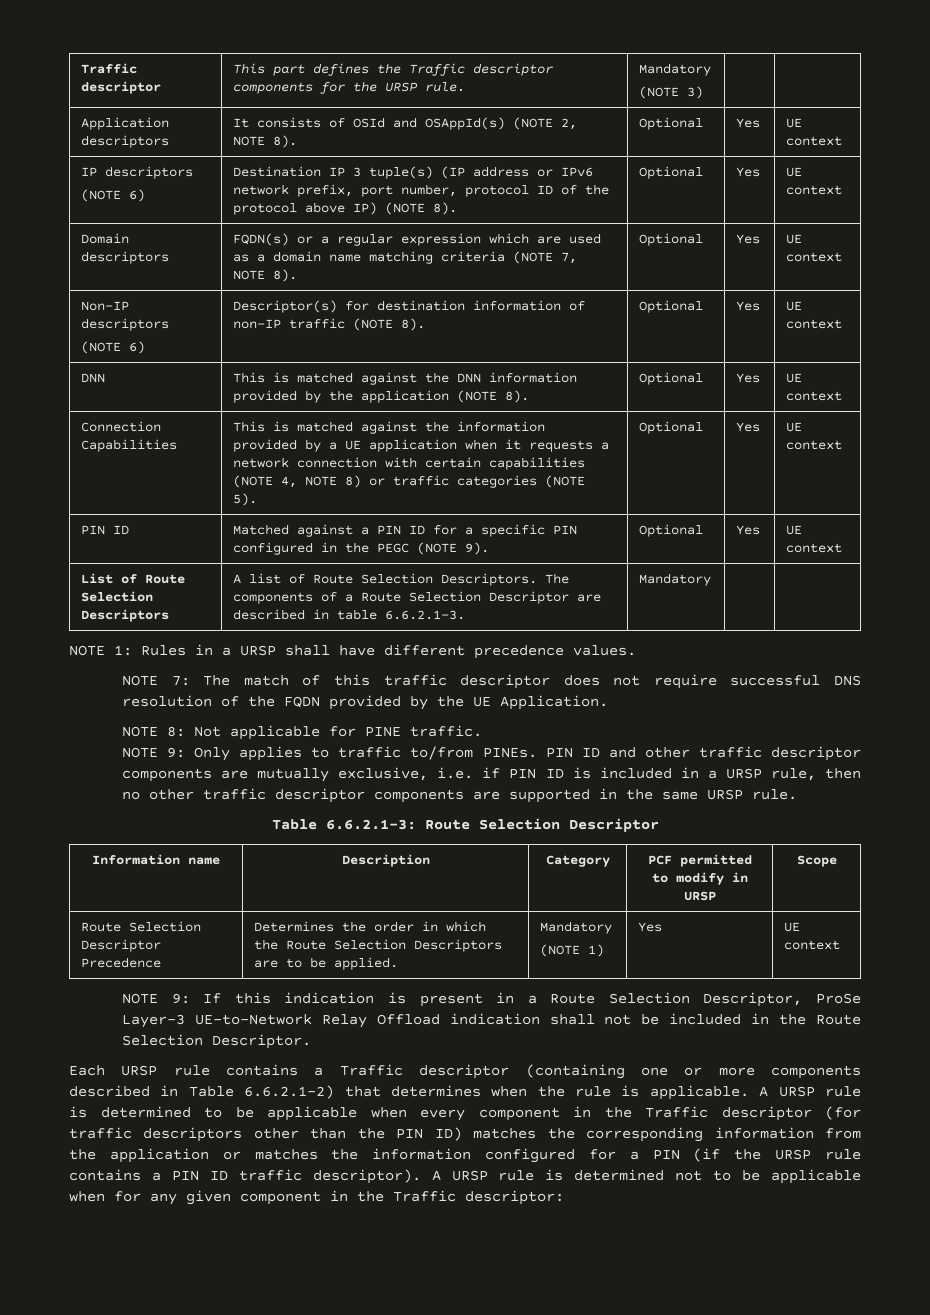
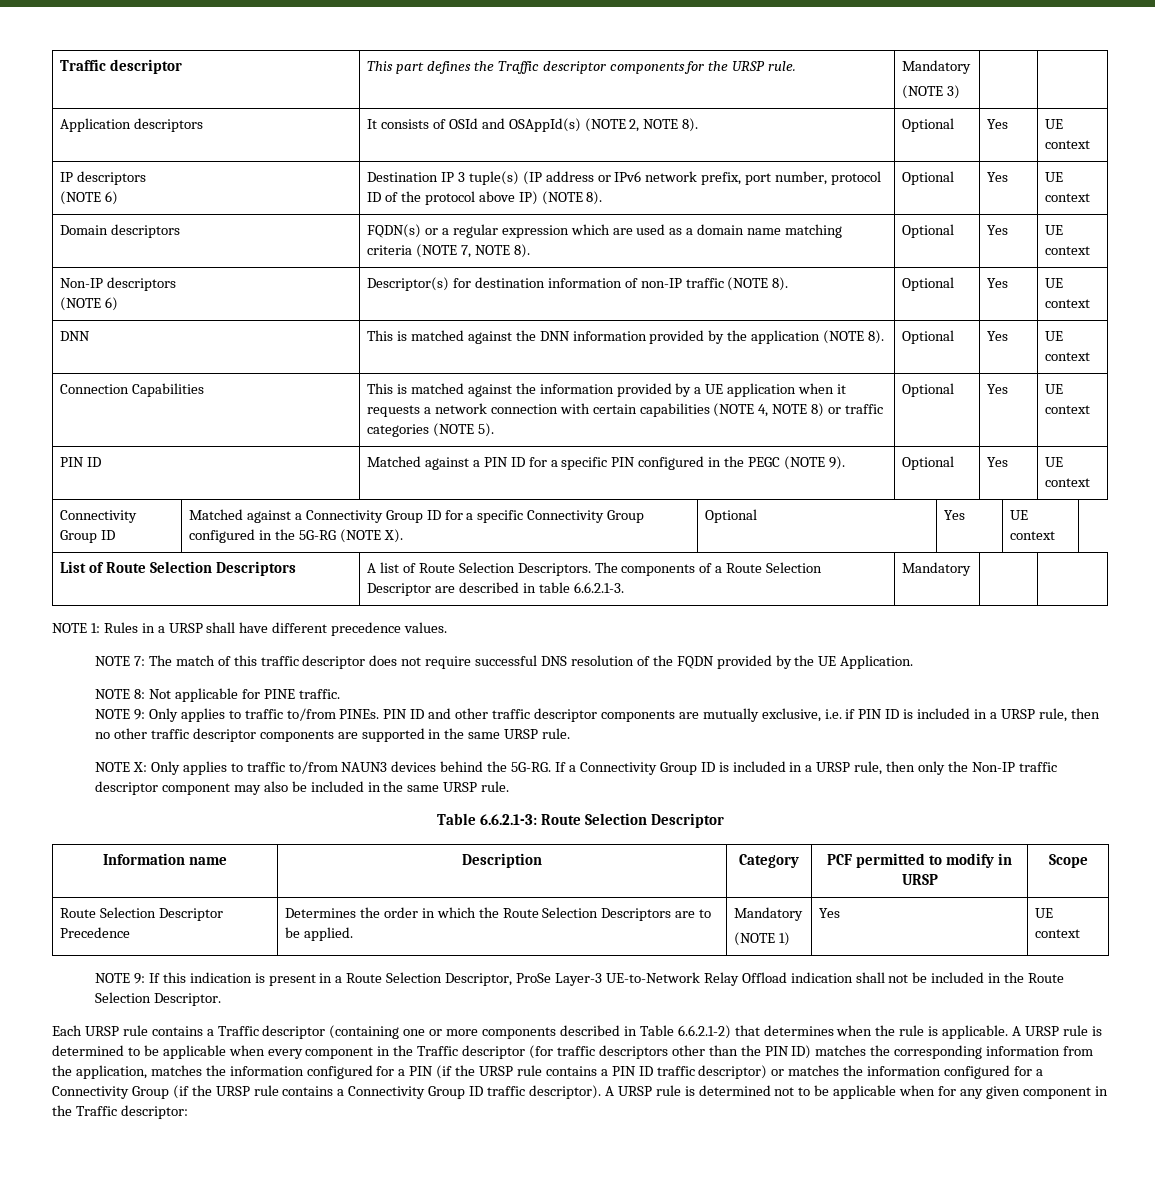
+ Connectivity Group ID | Matched against a Connectivity Group ID for a specific Connectivity Group configured in the 5G-RG (NOTE X). | Optional | Yes | UE context
+ NOTE X: Only applies to traffic to/from NAUN3 devices behind the 5G-RG. If a Connectivity Group ID is included in a URSP rule, then only the Non-IP traffic descriptor component may also be included in the same URSP rule.
- A URSP rule is determined to be applicable when every component in the Traffic descriptor (for traffic descriptors other than the PIN ID) matches the corresponding information from the application or matches the information configured for a PIN (if the URSP rule contains a PIN ID traffic descriptor).
+ A URSP rule is determined to be applicable when every component in the Traffic descriptor (for traffic descriptors other than the PIN ID) matches the corresponding information from the application, matches the information configured for a PIN (if the URSP rule contains a PIN ID traffic descriptor) or matches the information configured for a Connectivity Group (if the URSP rule contains a Connectivity Group ID traffic descriptor).

